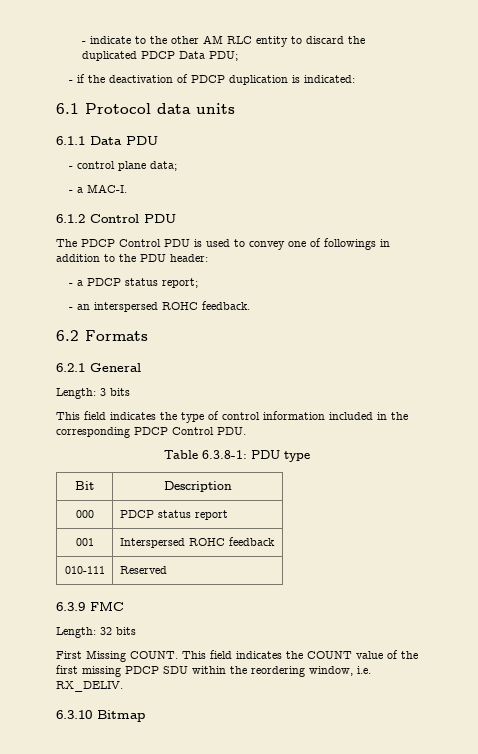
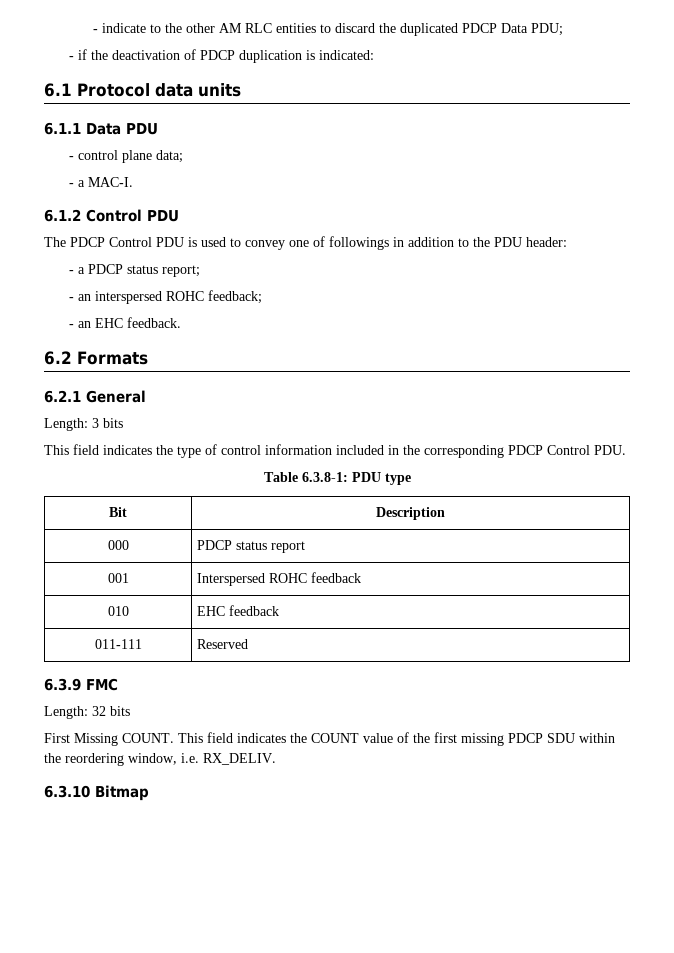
- - indicate to the other AM RLC entity to discard the duplicated PDCP Data PDU;
+ - indicate to the other AM RLC entities to discard the duplicated PDCP Data PDU;
- - an interspersed ROHC feedback.
+ - an interspersed ROHC feedback;
+ - an EHC feedback.
- 010-111 | Reserved
+ 010 | EHC feedback
+ 011-111 | Reserved

